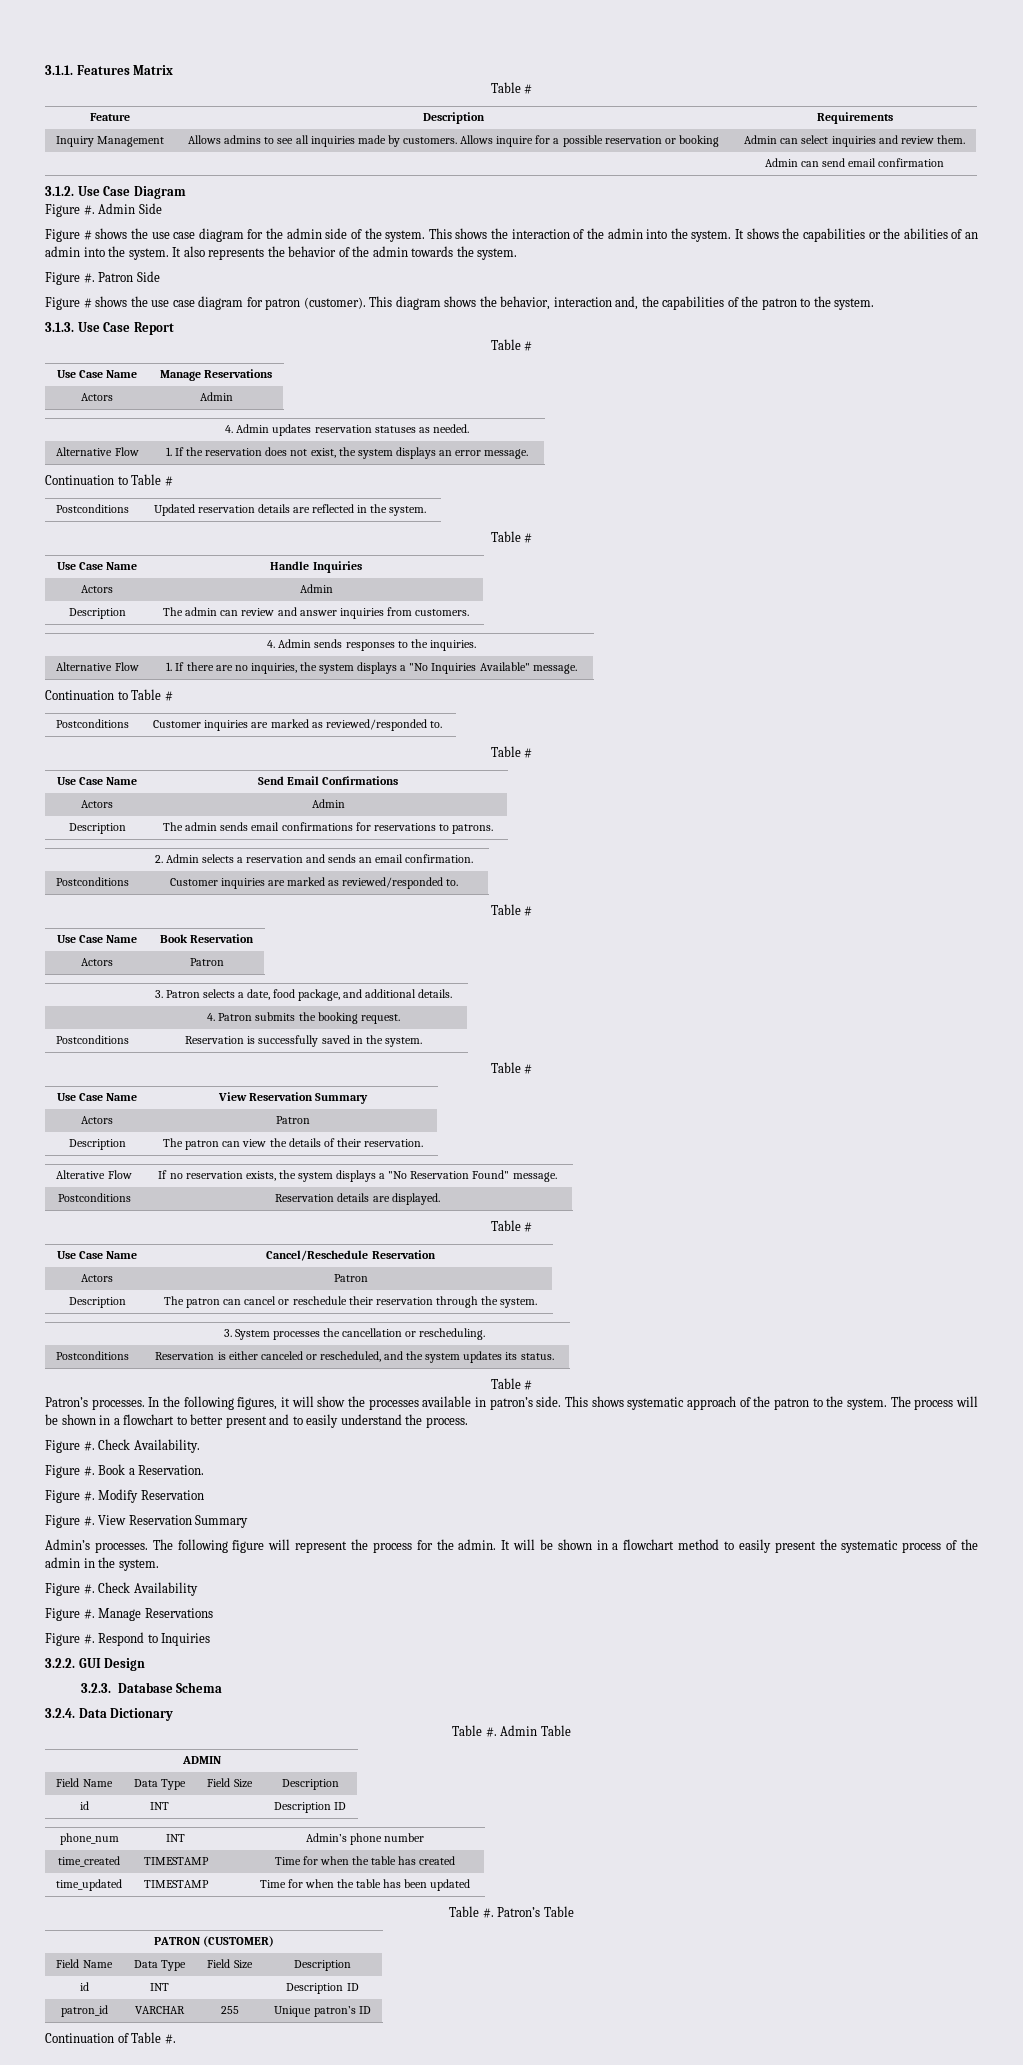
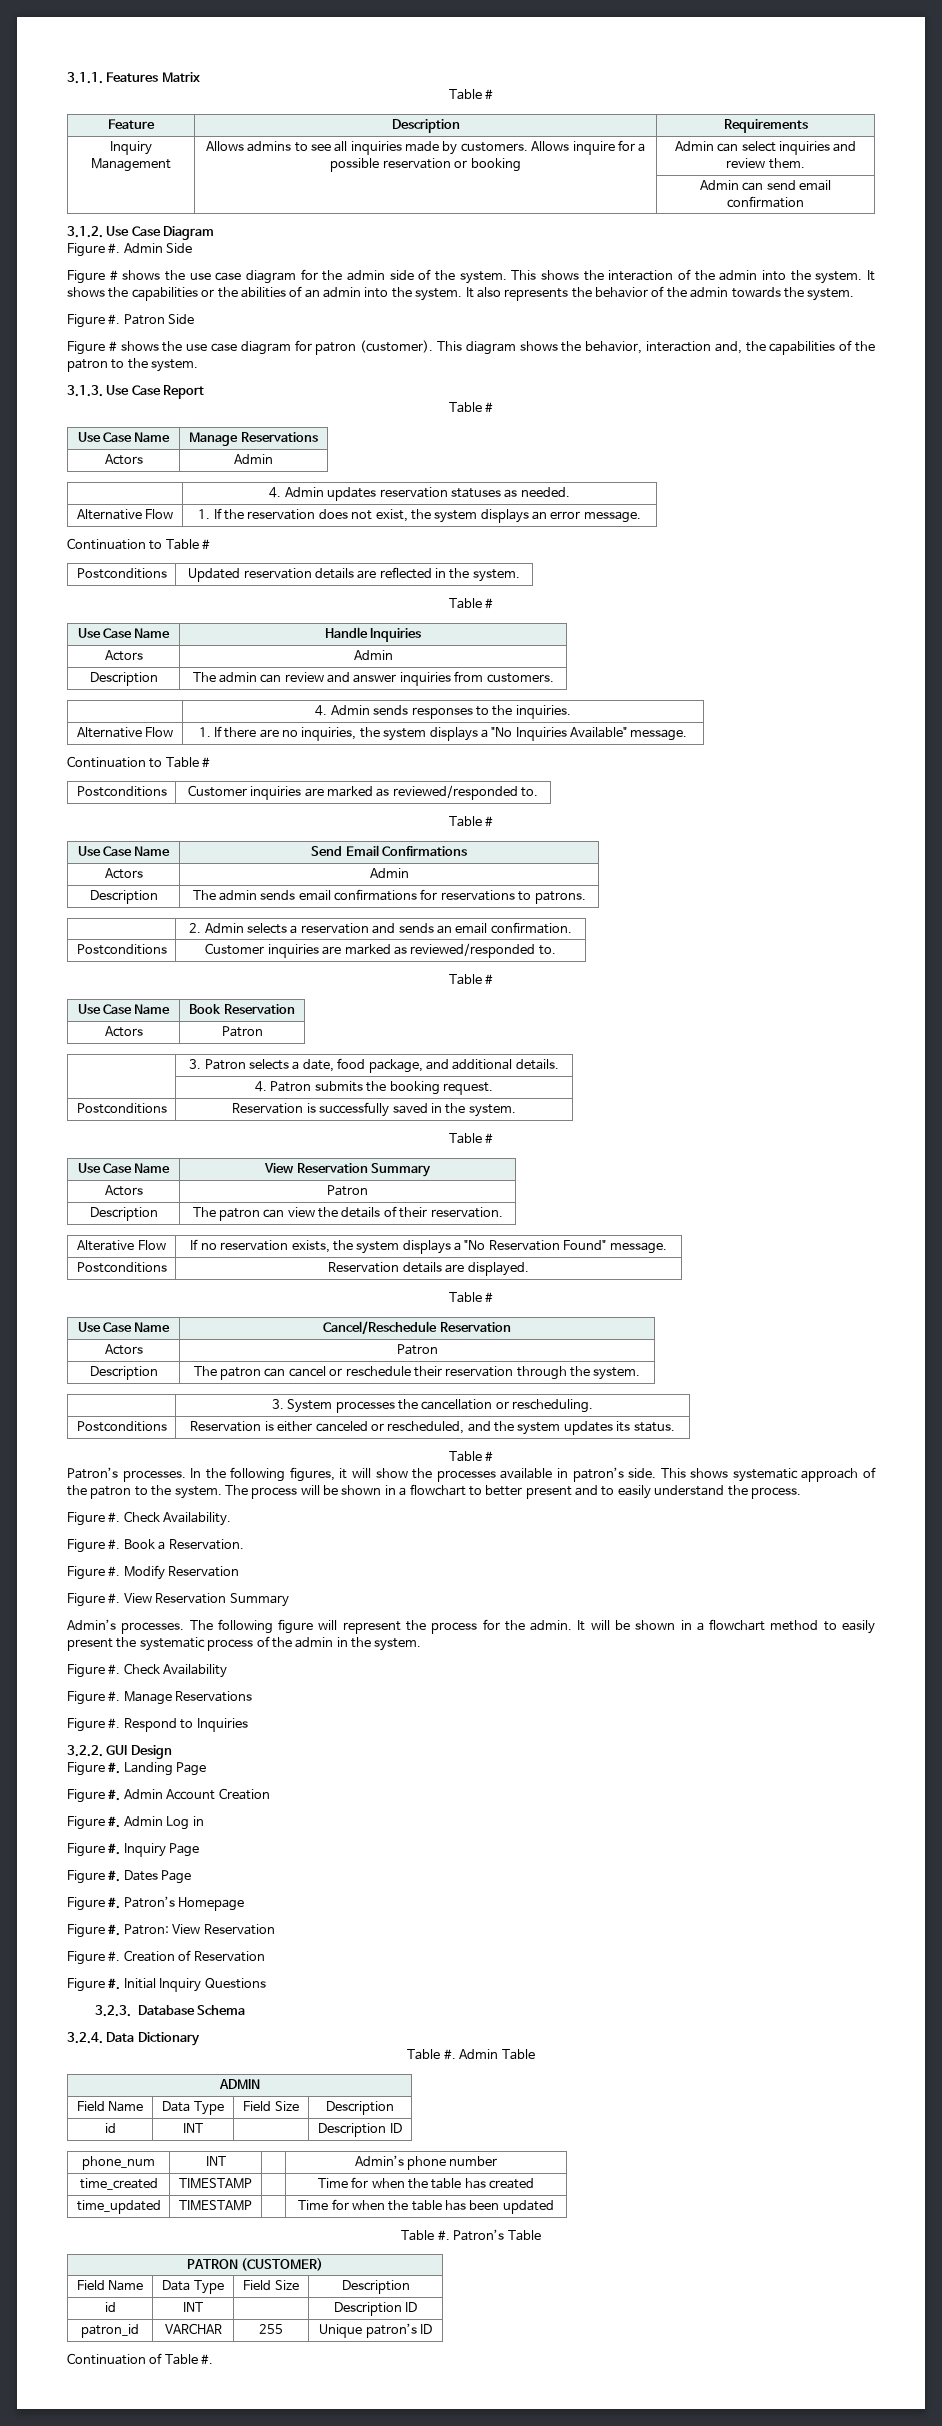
+ Figure #. Landing Page
+ Figure #. Admin Account Creation
+ Figure #. Admin Log in
+ Figure #. Inquiry Page
+ Figure #. Dates Page
+ Figure #. Patron’s Homepage
+ Figure #. Patron: View Reservation
+ Figure #. Creation of Reservation
+ Figure #. Initial Inquiry Questions

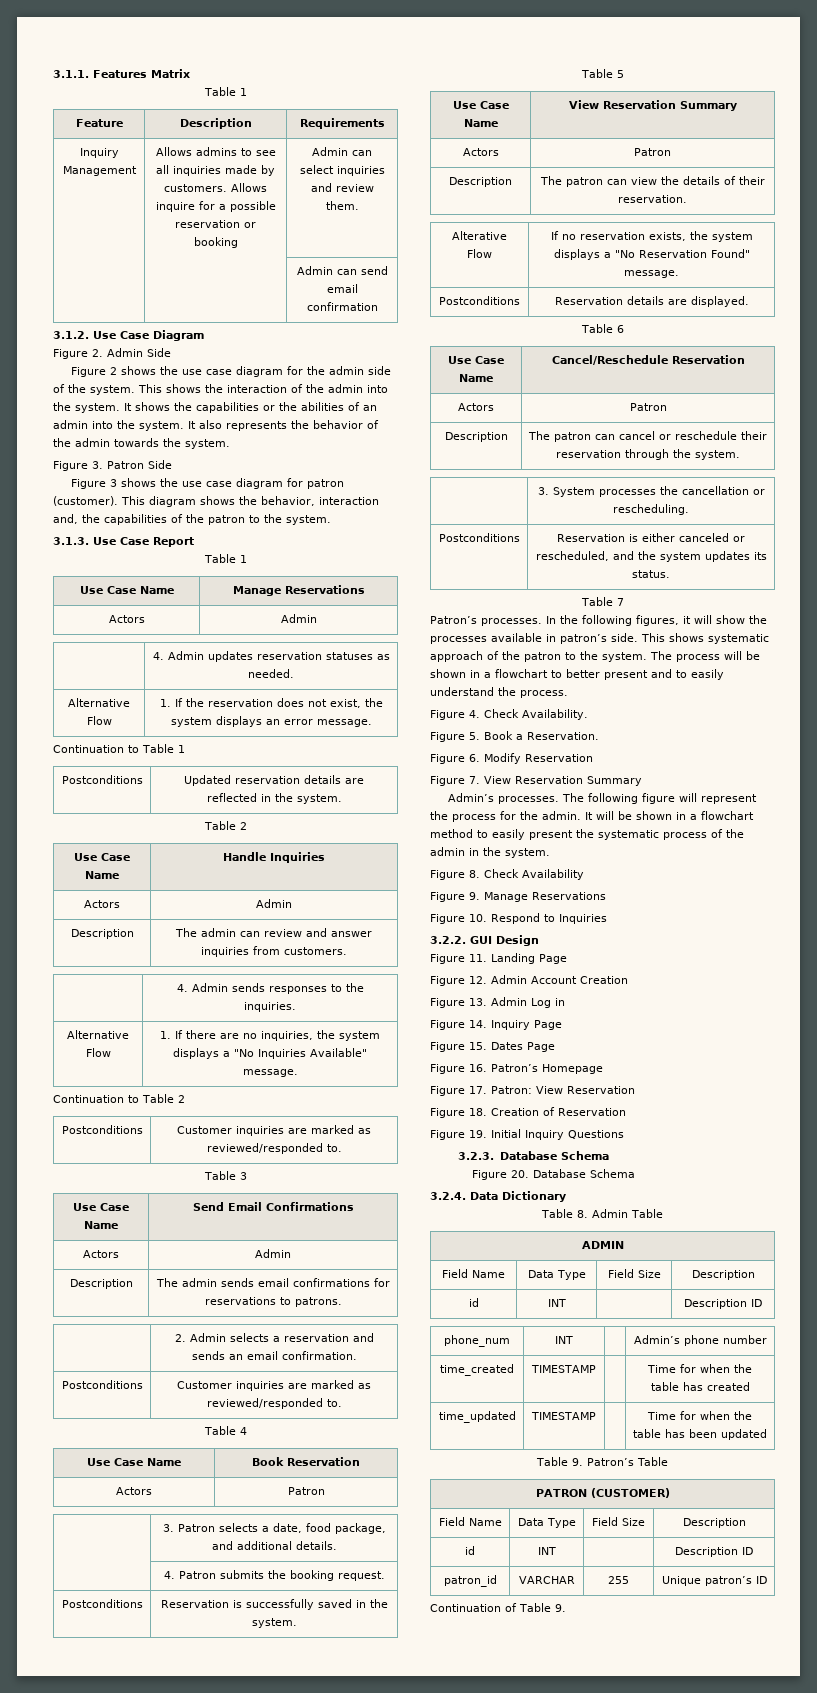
  3.1.1. Features Matrix
- Table #
+ Table 1
- Figure #. Admin Side
+ Figure 2. Admin Side
- Figure # shows the use case diagram for the admin side of the system.
+ Figure 2 shows the use case diagram for the admin side of the system.
- Figure #. Patron Side
+ Figure 3. Patron Side
- Figure # shows the use case diagram for patron (customer).
+ Figure 3 shows the use case diagram for patron (customer).
  3.1.3. Use Case Report
- Table #
+ Table 1
  Alternative Flow | 1. If the reservation does not exist, the system displays an error message.
- Continuation to Table #
+ Continuation to Table 1
  Postconditions | Updated reservation details are reflected in the system.
- Table #
+ Table 2
  Alternative Flow | 1. If there are no inquiries, the system displays a "No Inquiries Available" message.
- Continuation to Table #
+ Continuation to Table 2
  Postconditions | Customer inquiries are marked as reviewed/responded to.
- Table #
+ Table 3
  | 2. Admin selects a reservation and sends an email confirmation.
  Postconditions | Customer inquiries are marked as reviewed/responded to.
- Table #
+ Table 4
  Postconditions | Reservation is successfully saved in the system.
- Table #
+ Table 5
  Postconditions | Reservation details are displayed.
- Table #
+ Table 6
  Postconditions | Reservation is either canceled or rescheduled, and the system updates its status.
- Table #
+ Table 7
- Figure #. Check Availability.
+ Figure 4. Check Availability.
- Figure #. Book a Reservation.
+ Figure 5. Book a Reservation.
- Figure #. Modify Reservation
+ Figure 6. Modify Reservation
- Figure #. View Reservation Summary
+ Figure 7. View Reservation Summary
- Figure #. Check Availability
+ Figure 8. Check Availability
- Figure #. Manage Reservations
+ Figure 9. Manage Reservations
- Figure #. Respond to Inquiries
+ Figure 10. Respond to Inquiries
- Figure #. Landing Page
+ Figure 11. Landing Page
- Figure #. Admin Account Creation
+ Figure 12. Admin Account Creation
- Figure #. Admin Log in
+ Figure 13. Admin Log in
- Figure #. Inquiry Page
+ Figure 14. Inquiry Page
- Figure #. Dates Page
+ Figure 15. Dates Page
- Figure #. Patron’s Homepage
+ Figure 16. Patron’s Homepage
- Figure #. Patron: View Reservation
+ Figure 17. Patron: View Reservation
- Figure #. Creation of Reservation
+ Figure 18. Creation of Reservation
- Figure #. Initial Inquiry Questions
+ Figure 19. Initial Inquiry Questions
+ Figure 20. Database Schema
- Table #. Admin Table
+ Table 8. Admin Table
- Table #. Patron’s Table
+ Table 9. Patron’s Table
- Continuation of Table #.
+ Continuation of Table 9.

